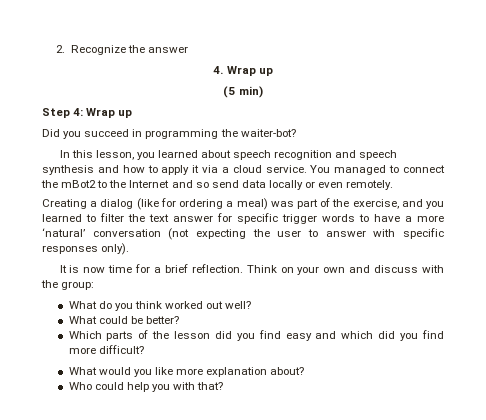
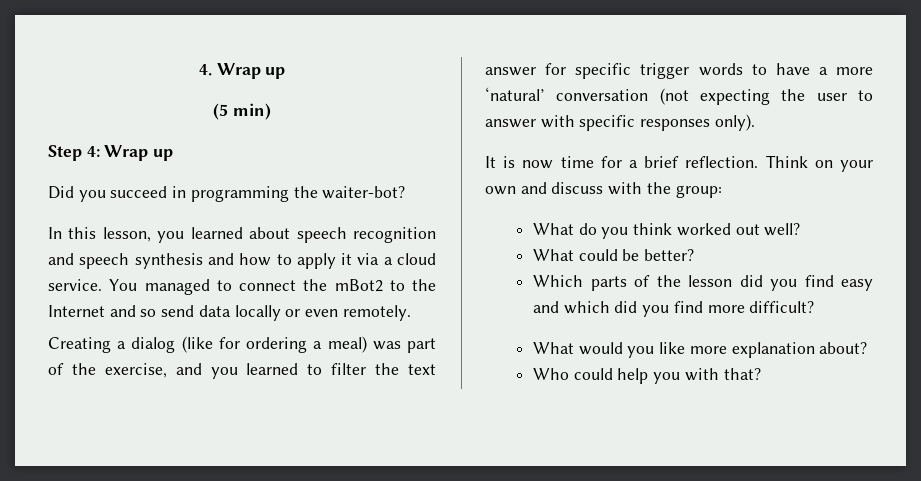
- 2. Recognize the answer

